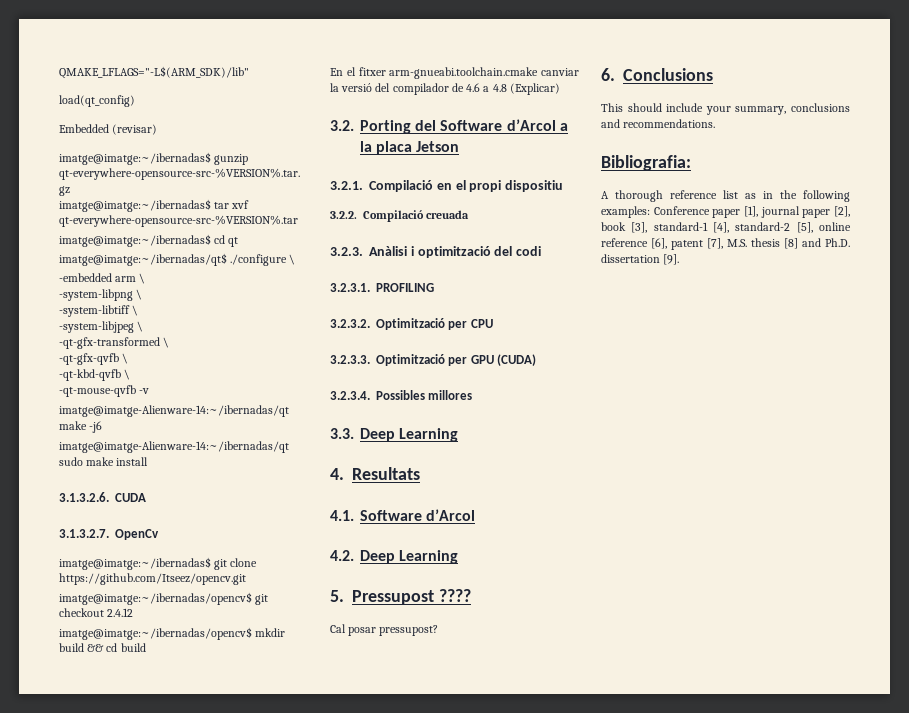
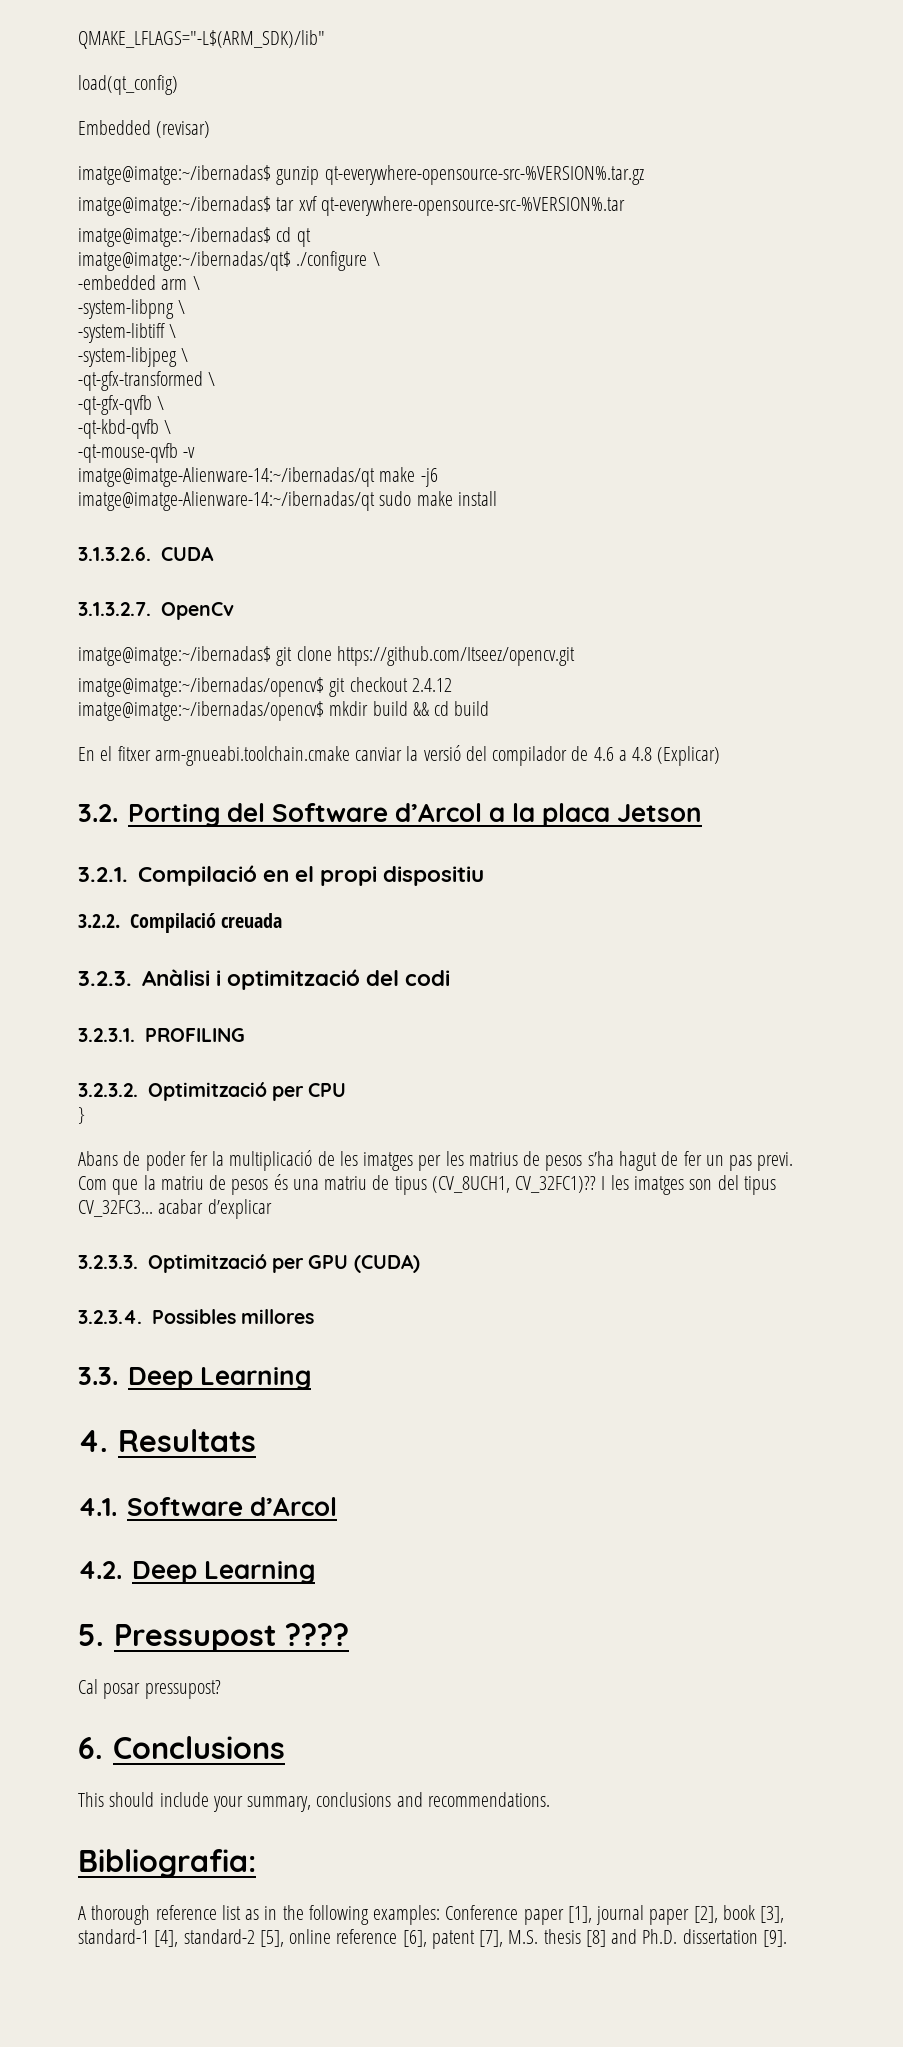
+ }
+ Abans de poder fer la multiplicació de les imatges per les matrius de pesos s’ha hagut de fer un pas previ. Com que la matriu de pesos és una matriu de tipus (CV_8UCH1, CV_32FC1)?? I les imatges son del tipus CV_32FC3... acabar d’explicar

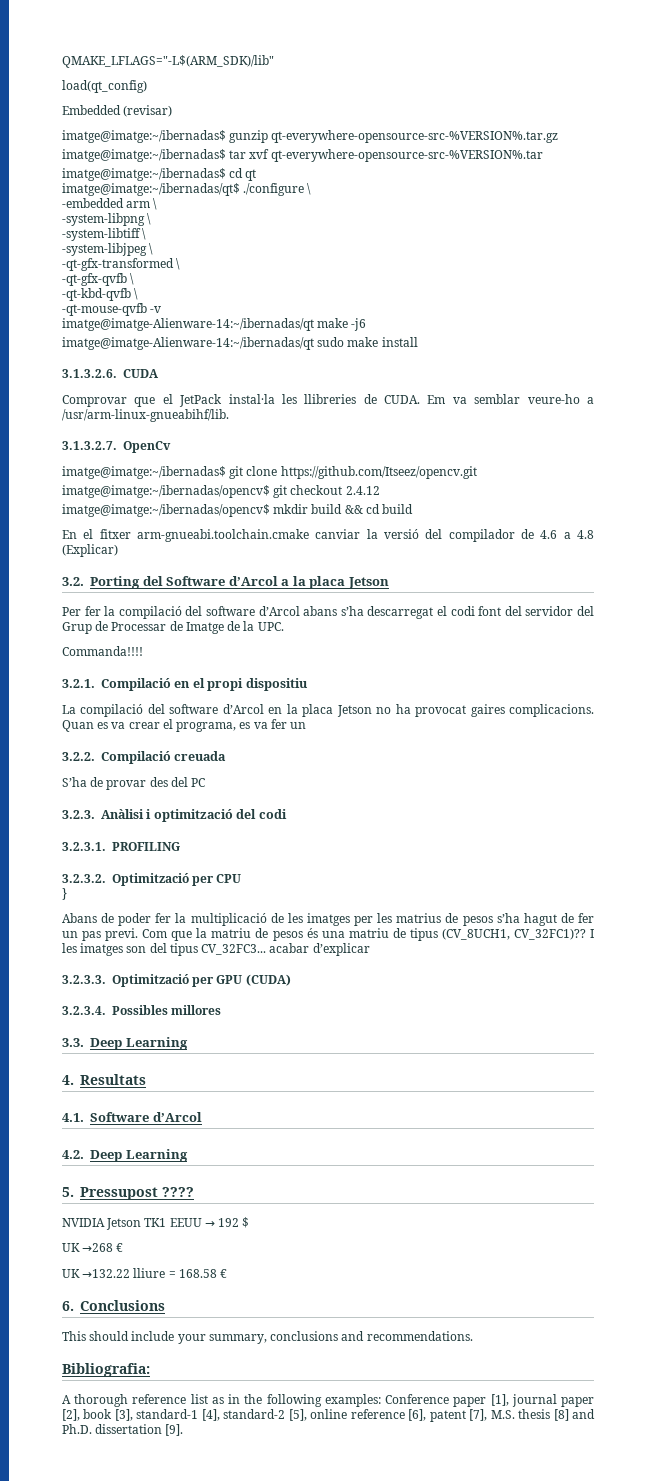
+ Comprovar que el JetPack instal·la les llibreries de CUDA. Em va semblar veure-ho a /usr/arm-linux-gnueabihf/lib.
+ Per fer la compilació del software d’Arcol abans s’ha descarregat el codi font del servidor del Grup de Processar de Imatge de la UPC.
+ Commanda!!!!
+ La compilació del software d’Arcol en la placa Jetson no ha provocat gaires complicacions. Quan es va crear el programa, es va fer un
  3.2.2. Compilació creuada
+ S’ha de provar des del PC
- Cal posar pressupost?
+ NVIDIA Jetson TK1 EEUU → 192 $
+ UK →268 €
+ UK →132.22 lliure = 168.58 €

